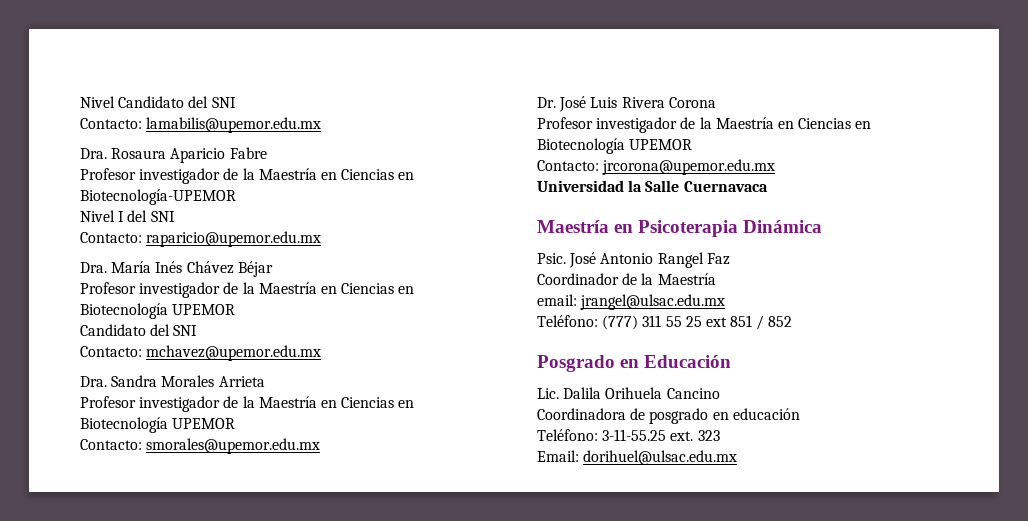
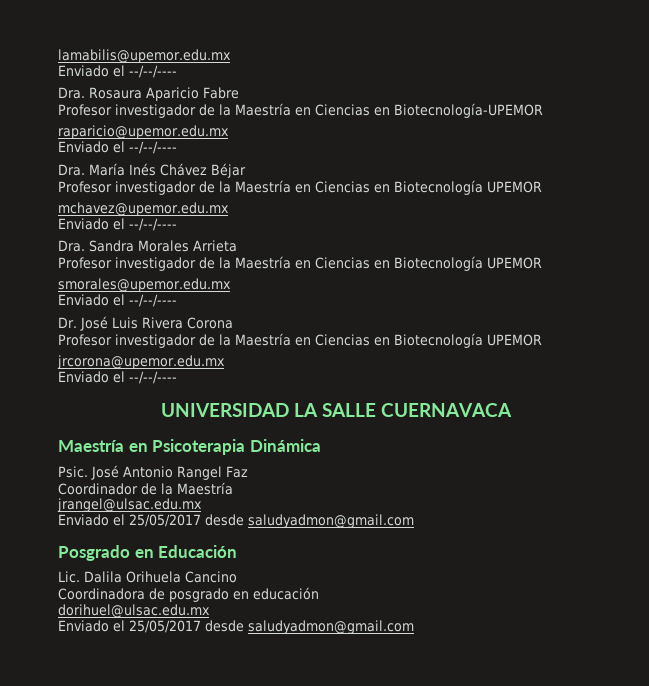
- Nivel Candidato del SNI
- Contacto: lamabilis@upemor.edu.mx
+ lamabilis@upemor.edu.mx
+ Enviado el --/--/----
- Nivel I del SNI
- Contacto: raparicio@upemor.edu.mx
+ raparicio@upemor.edu.mx
+ Enviado el --/--/----
  Dra. María Inés Chávez Béjar
  Profesor investigador de la Maestría en Ciencias en Biotecnología UPEMOR
- Candidato del SNI
- Contacto: mchavez@upemor.edu.mx
+ mchavez@upemor.edu.mx
+ Enviado el --/--/----
- Contacto: smorales@upemor.edu.mx
+ smorales@upemor.edu.mx
+ Enviado el --/--/----
- Contacto: jrcorona@upemor.edu.mx
- Universidad la Salle Cuernavaca
+ jrcorona@upemor.edu.mx
+ Enviado el --/--/----
+ UNIVERSIDAD LA SALLE CUERNAVACA
- email: jrangel@ulsac.edu.mx
- Teléfono: (777) 311 55 25 ext 851 / 852
+ jrangel@ulsac.edu.mx
+ Enviado el 25/05/2017 desde saludyadmon@gmail.com
- Teléfono: 3-11-55.25 ext. 323
- Email: dorihuel@ulsac.edu.mx
+ dorihuel@ulsac.edu.mx
+ Enviado el 25/05/2017 desde saludyadmon@gmail.com

